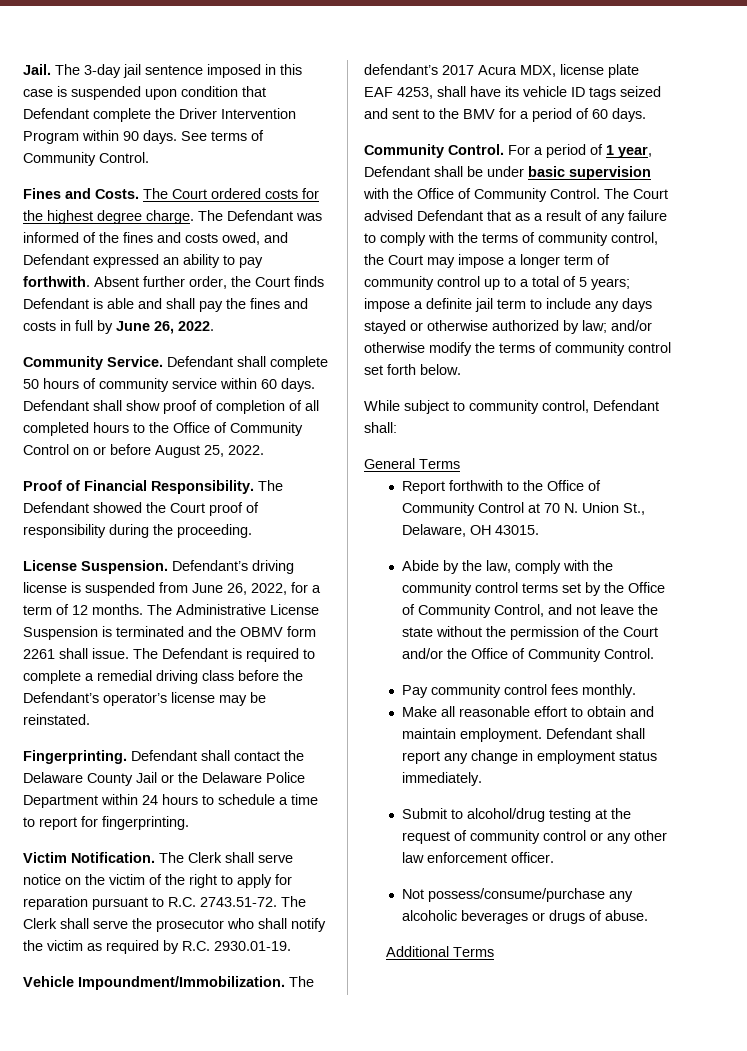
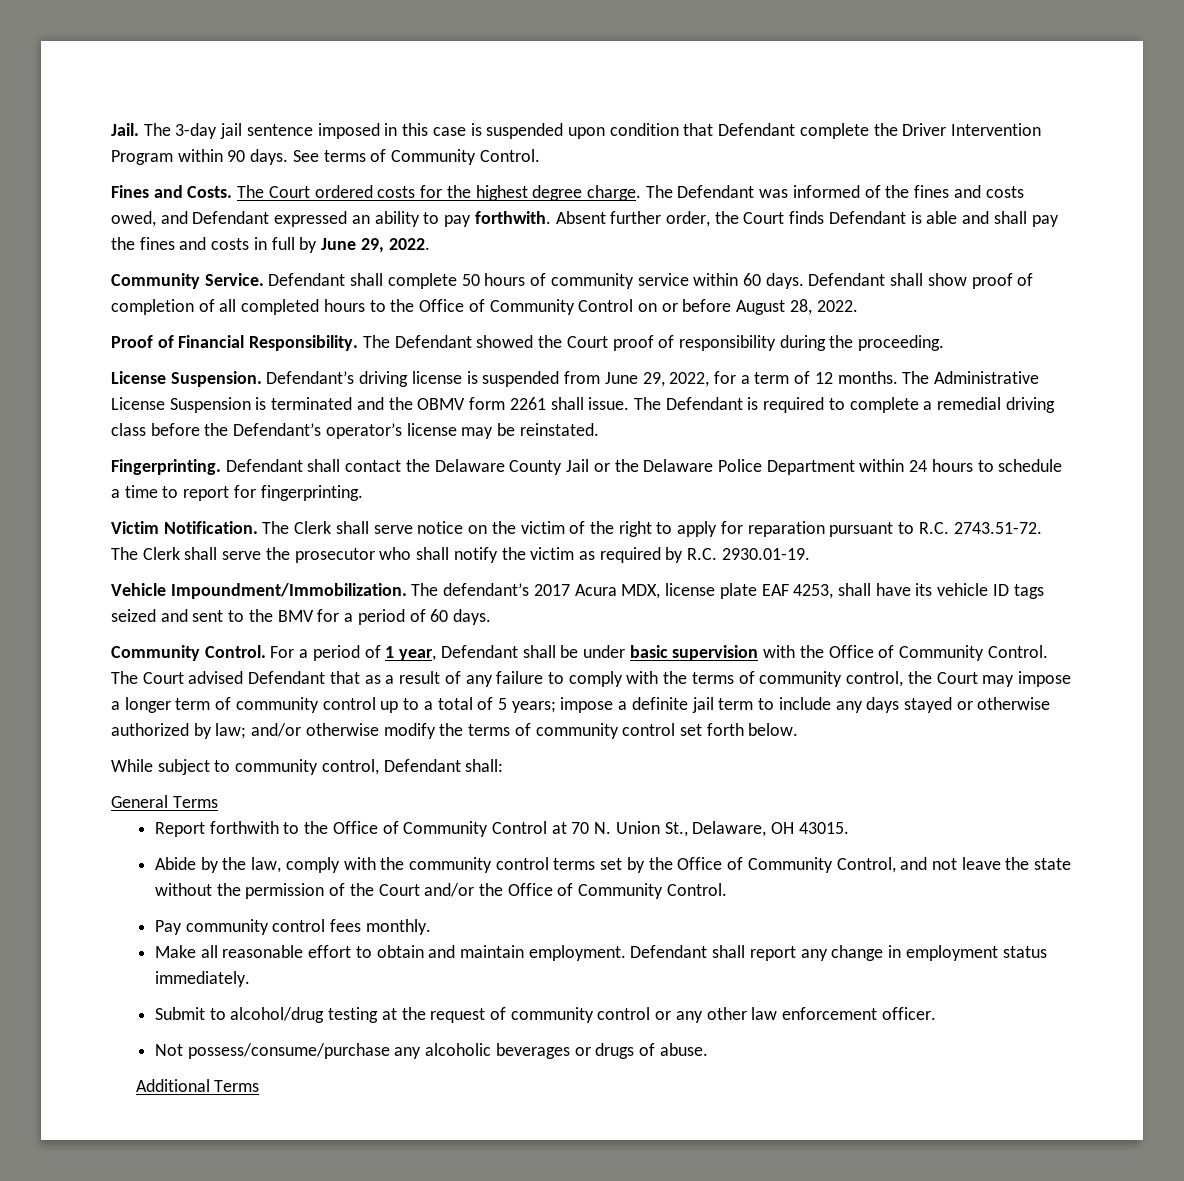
- Absent further order, the Court finds Defendant is able and shall pay the fines and costs in full by June 26, 2022.
+ Absent further order, the Court finds Defendant is able and shall pay the fines and costs in full by June 29, 2022.
- Defendant shall show proof of completion of all completed hours to the Office of Community Control on or before August 25, 2022.
+ Defendant shall show proof of completion of all completed hours to the Office of Community Control on or before August 28, 2022.
- Defendant’s driving license is suspended from June 26, 2022, for a term of 12 months.
+ Defendant’s driving license is suspended from June 29, 2022, for a term of 12 months.

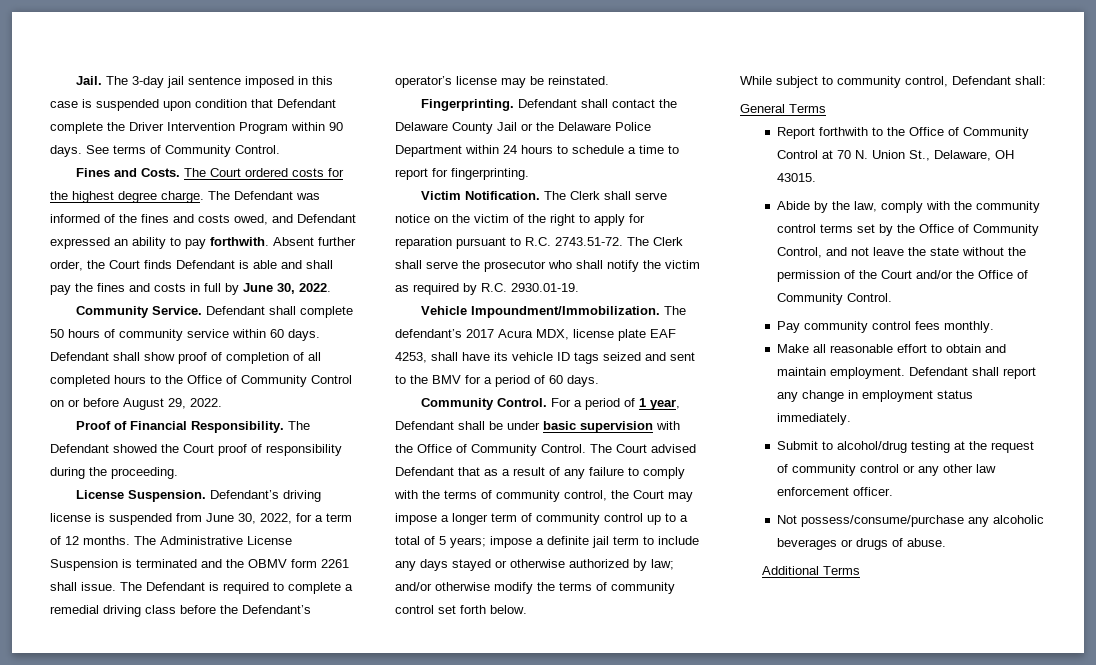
- Absent further order, the Court finds Defendant is able and shall pay the fines and costs in full by June 29, 2022.
+ Absent further order, the Court finds Defendant is able and shall pay the fines and costs in full by June 30, 2022.
- Defendant shall show proof of completion of all completed hours to the Office of Community Control on or before August 28, 2022.
+ Defendant shall show proof of completion of all completed hours to the Office of Community Control on or before August 29, 2022.
- Defendant’s driving license is suspended from June 29, 2022, for a term of 12 months.
+ Defendant’s driving license is suspended from June 30, 2022, for a term of 12 months.

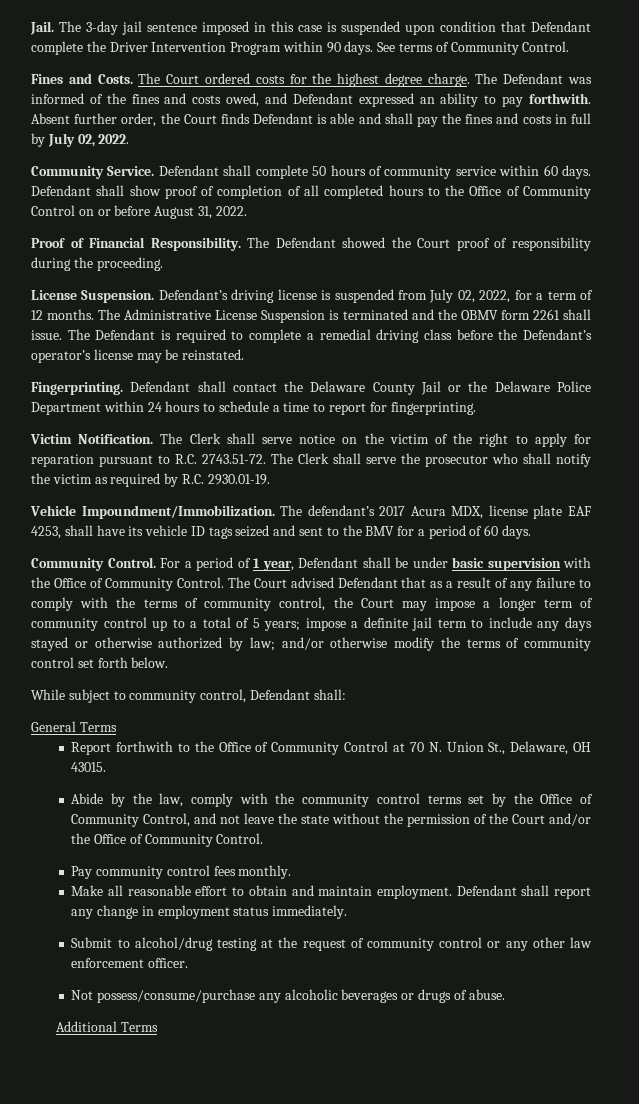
- Absent further order, the Court finds Defendant is able and shall pay the fines and costs in full by June 30, 2022.
+ Absent further order, the Court finds Defendant is able and shall pay the fines and costs in full by July 02, 2022.
- Defendant shall show proof of completion of all completed hours to the Office of Community Control on or before August 29, 2022.
+ Defendant shall show proof of completion of all completed hours to the Office of Community Control on or before August 31, 2022.
- Defendant’s driving license is suspended from June 30, 2022, for a term of 12 months.
+ Defendant’s driving license is suspended from July 02, 2022, for a term of 12 months.

